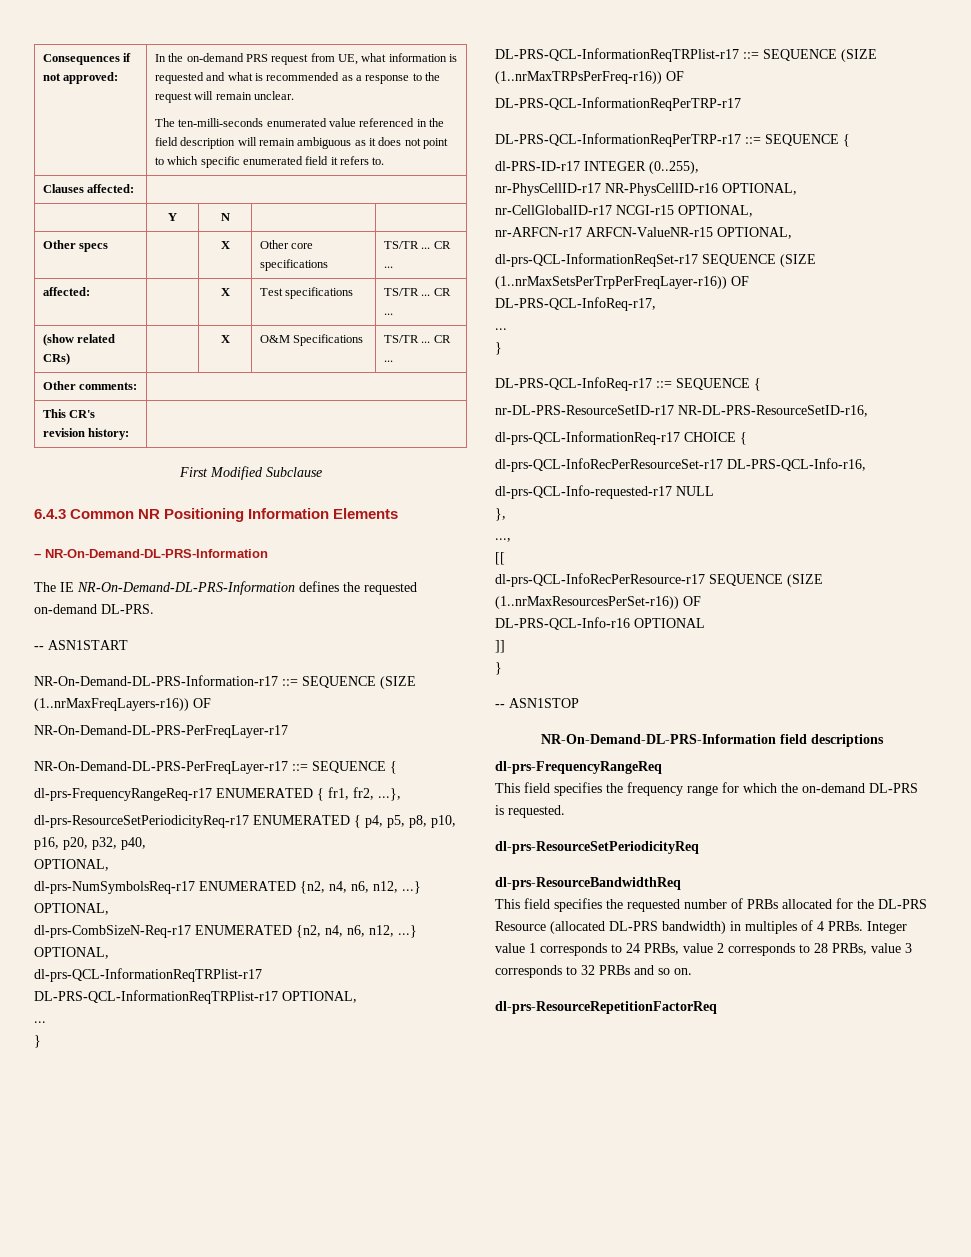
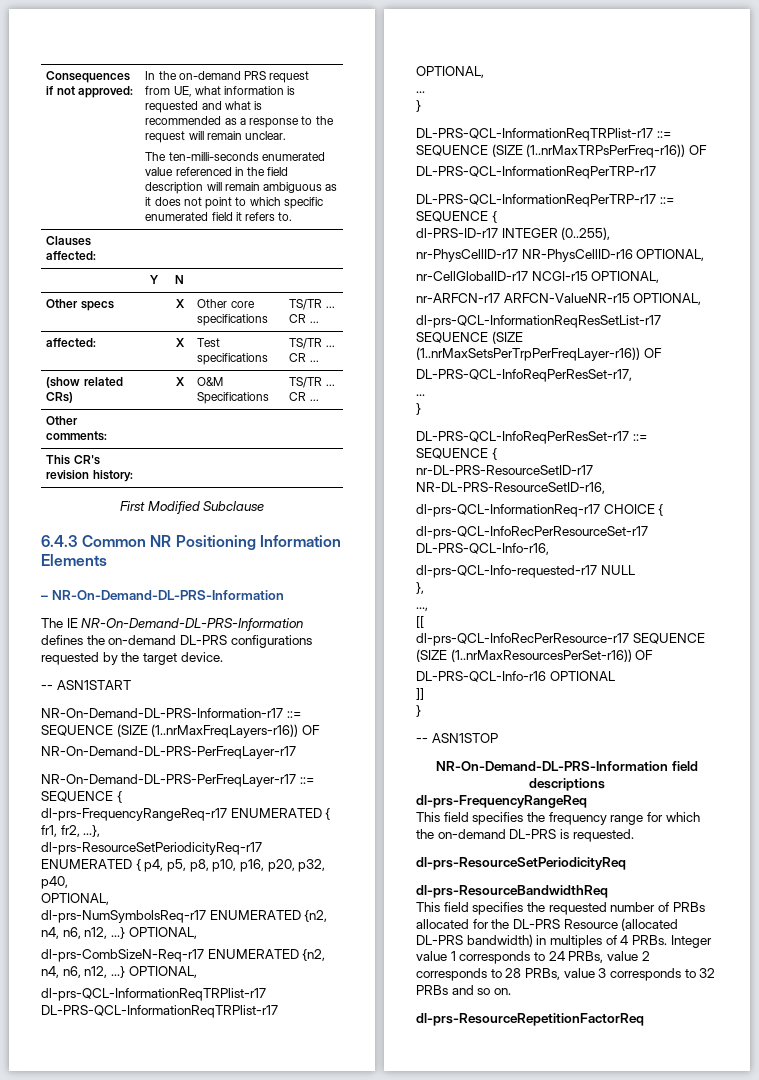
- The IE NR-On-Demand-DL-PRS-Information defines the requested on-demand DL-PRS.
+ The IE NR-On-Demand-DL-PRS-Information defines the on-demand DL-PRS configurations requested by the target device.
- dl-prs-QCL-InformationReqSet-r17 SEQUENCE (SIZE (1..nrMaxSetsPerTrpPerFreqLayer-r16)) OF
+ dl-prs-QCL-InformationReqResSetList-r17 SEQUENCE (SIZE (1..nrMaxSetsPerTrpPerFreqLayer-r16)) OF
- DL-PRS-QCL-InfoReq-r17,
+ DL-PRS-QCL-InfoReqPerResSet-r17,
  ...
  }
- DL-PRS-QCL-InfoReq-r17 ::= SEQUENCE {
+ DL-PRS-QCL-InfoReqPerResSet-r17 ::= SEQUENCE {

